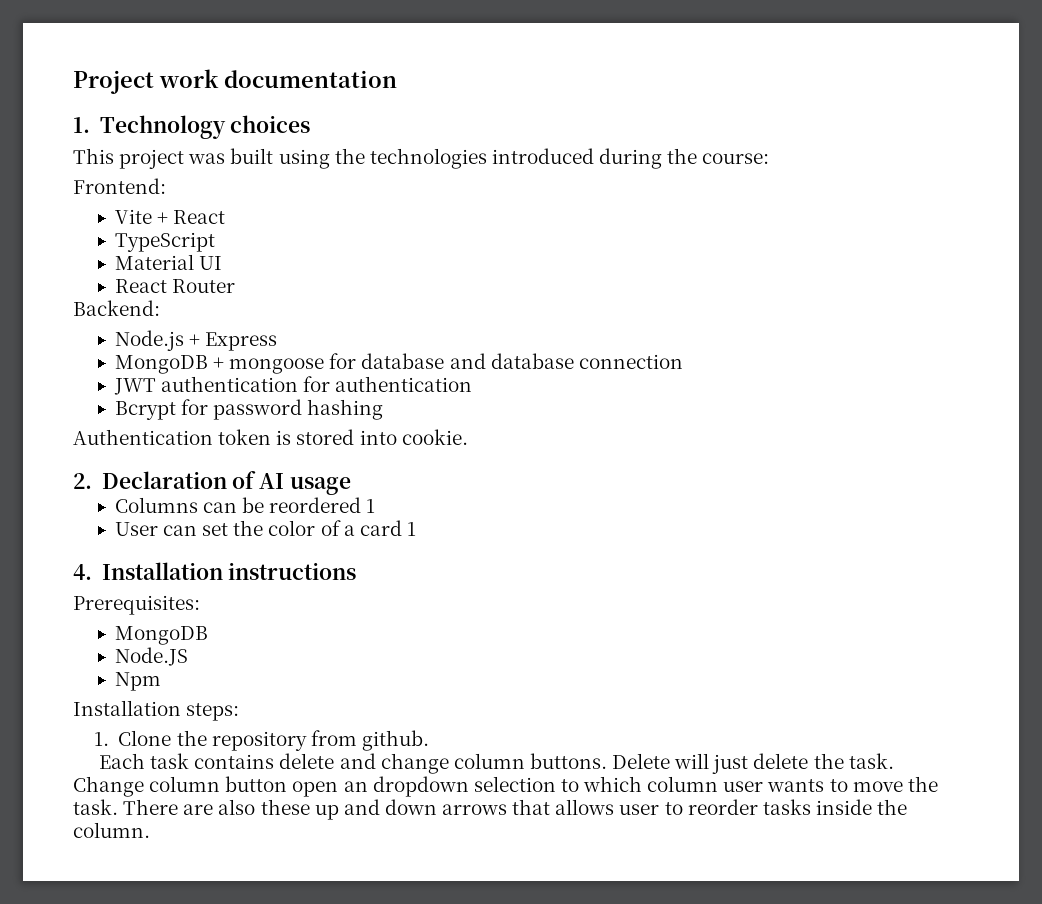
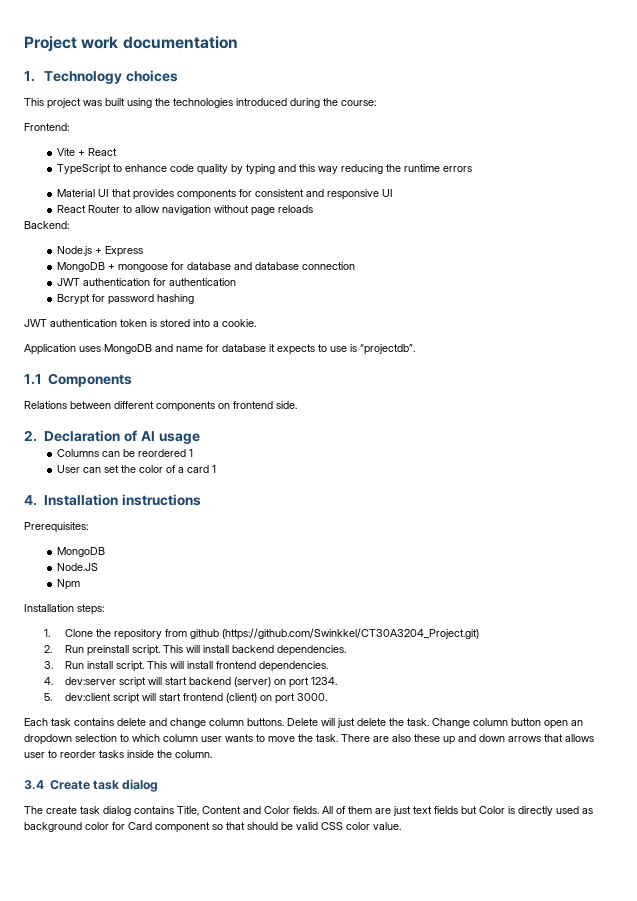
- TypeScript
- Material UI
- React Router
+ TypeScript to enhance code quality by typing and this way reducing the runtime errors
+ Material UI that provides components for consistent and responsive UI
+ React Router to allow navigation without page reloads
- Authentication token is stored into cookie.
+ JWT authentication token is stored into a cookie.
+ Application uses MongoDB and name for database it expects to use is “projectdb”.
+ 1.1 Components
+ Relations between different components on frontend side.
- 1. Clone the repository from github.
+ 1. Clone the repository from github (https://github.com/Swinkkel/CT30A3204_Project.git)
+ 2. Run preinstall script. This will install backend dependencies.
+ 3. Run install script. This will install frontend dependencies.
+ 4. dev:server script will start backend (server) on port 1234.
+ 5. dev:client script will start frontend (client) on port 3000.
+ 3.4 Create task dialog
+ The create task dialog contains Title, Content and Color fields. All of them are just text fields but Color is directly used as background color for Card component so that should be valid CSS color value.

